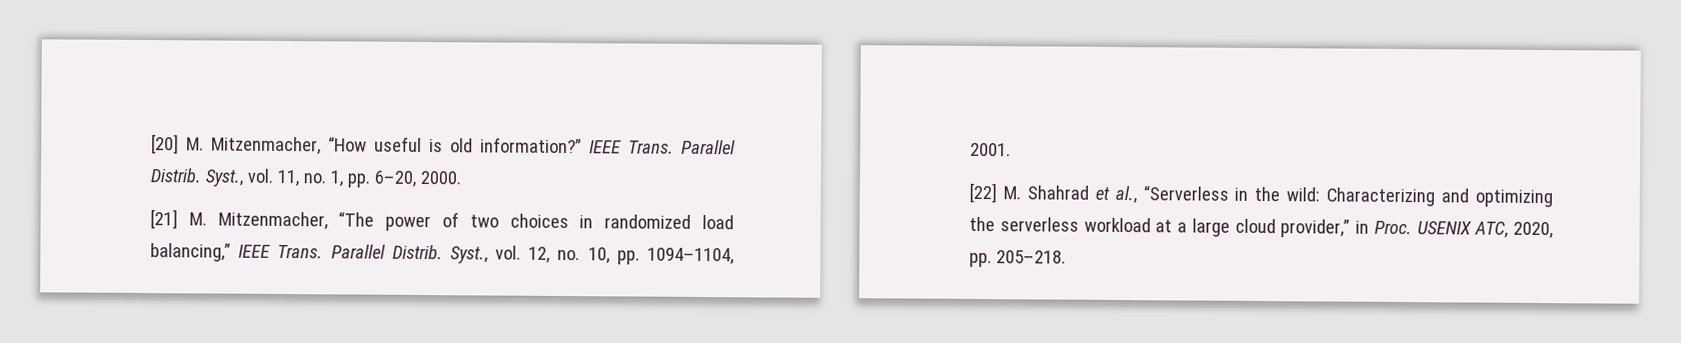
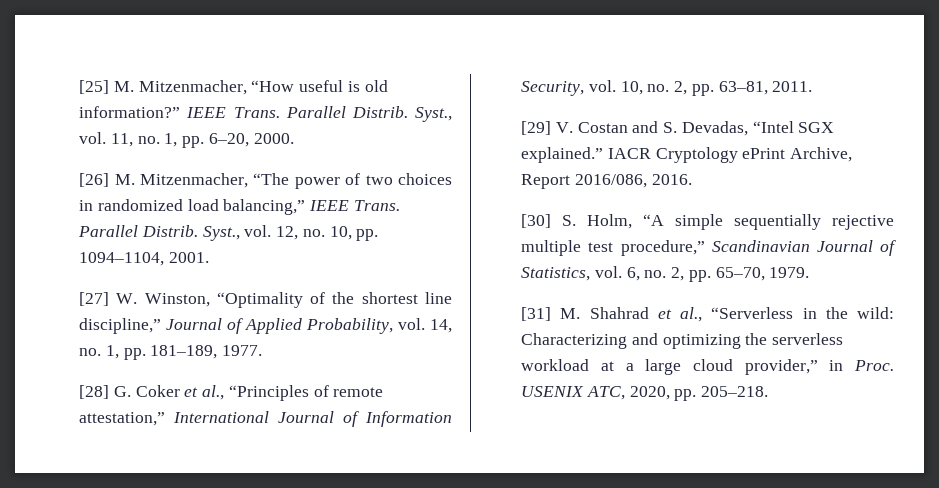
- [20] M. Mitzenmacher, “How useful is old information?”
+ [25] M. Mitzenmacher, “How useful is old information?”
- [21] M. Mitzenmacher, “The power of two choices in randomized load balancing,” IEEE Trans.
+ [26] M. Mitzenmacher, “The power of two choices in randomized load balancing,” IEEE Trans.
- [22] M. Shahrad et al., “Serverless in the wild: Characterizing and optimizing the serverless workload at a large cloud provider,” in Proc.
+ [27] W. Winston, “Optimality of the shortest line discipline,” Journal of Applied Probability, vol. 14, no. 1, pp. 181–189, 1977.
+ [28] G. Coker et al., “Principles of remote attestation,” International Journal of Information Security, vol. 10, no. 2, pp. 63–81, 2011.
+ [29] V. Costan and S. Devadas, “Intel SGX explained.” IACR Cryptology ePrint Archive, Report 2016/086, 2016.
+ [30] S. Holm, “A simple sequentially rejective multiple test procedure,” Scandinavian Journal of Statistics, vol. 6, no. 2, pp. 65–70, 1979.
+ [31] M. Shahrad et al., “Serverless in the wild: Characterizing and optimizing the serverless workload at a large cloud provider,” in Proc.

